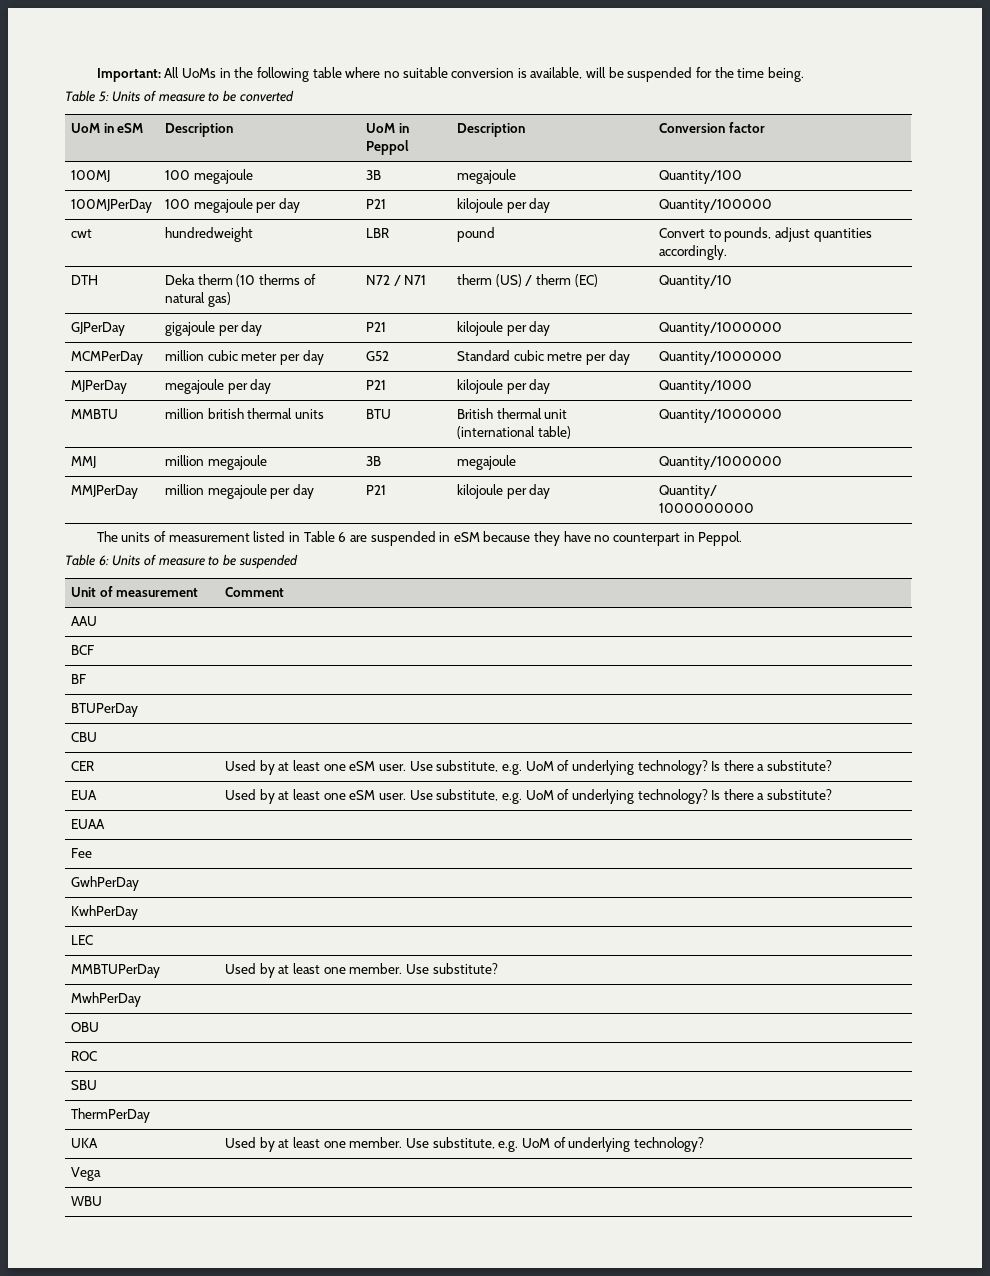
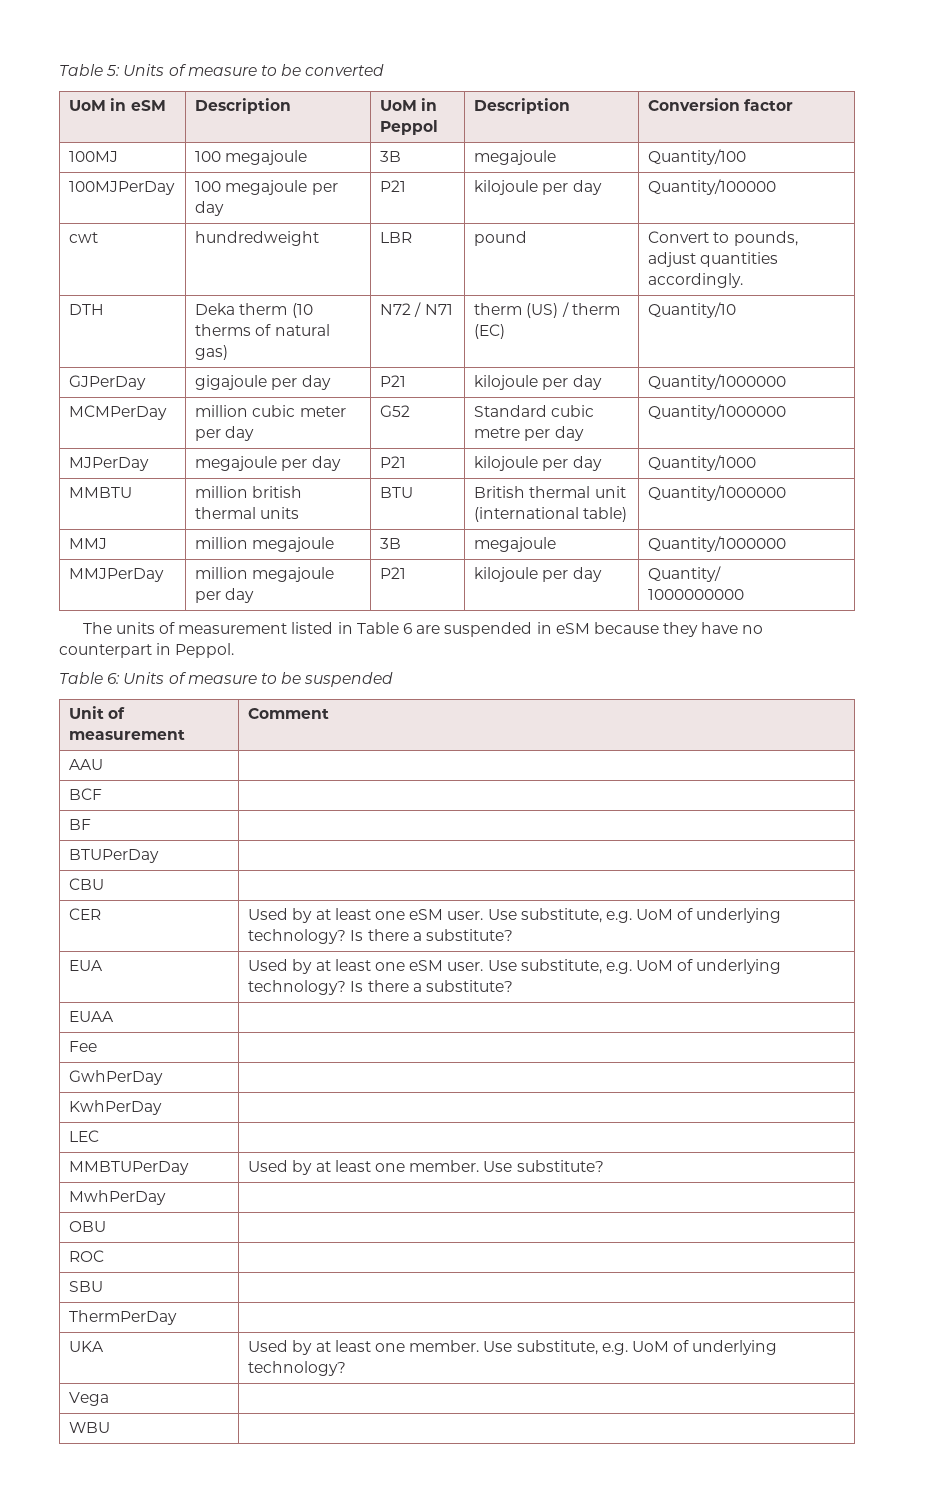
- Important: All UoMs in the following table where no suitable conversion is available, will be suspended for the time being.

